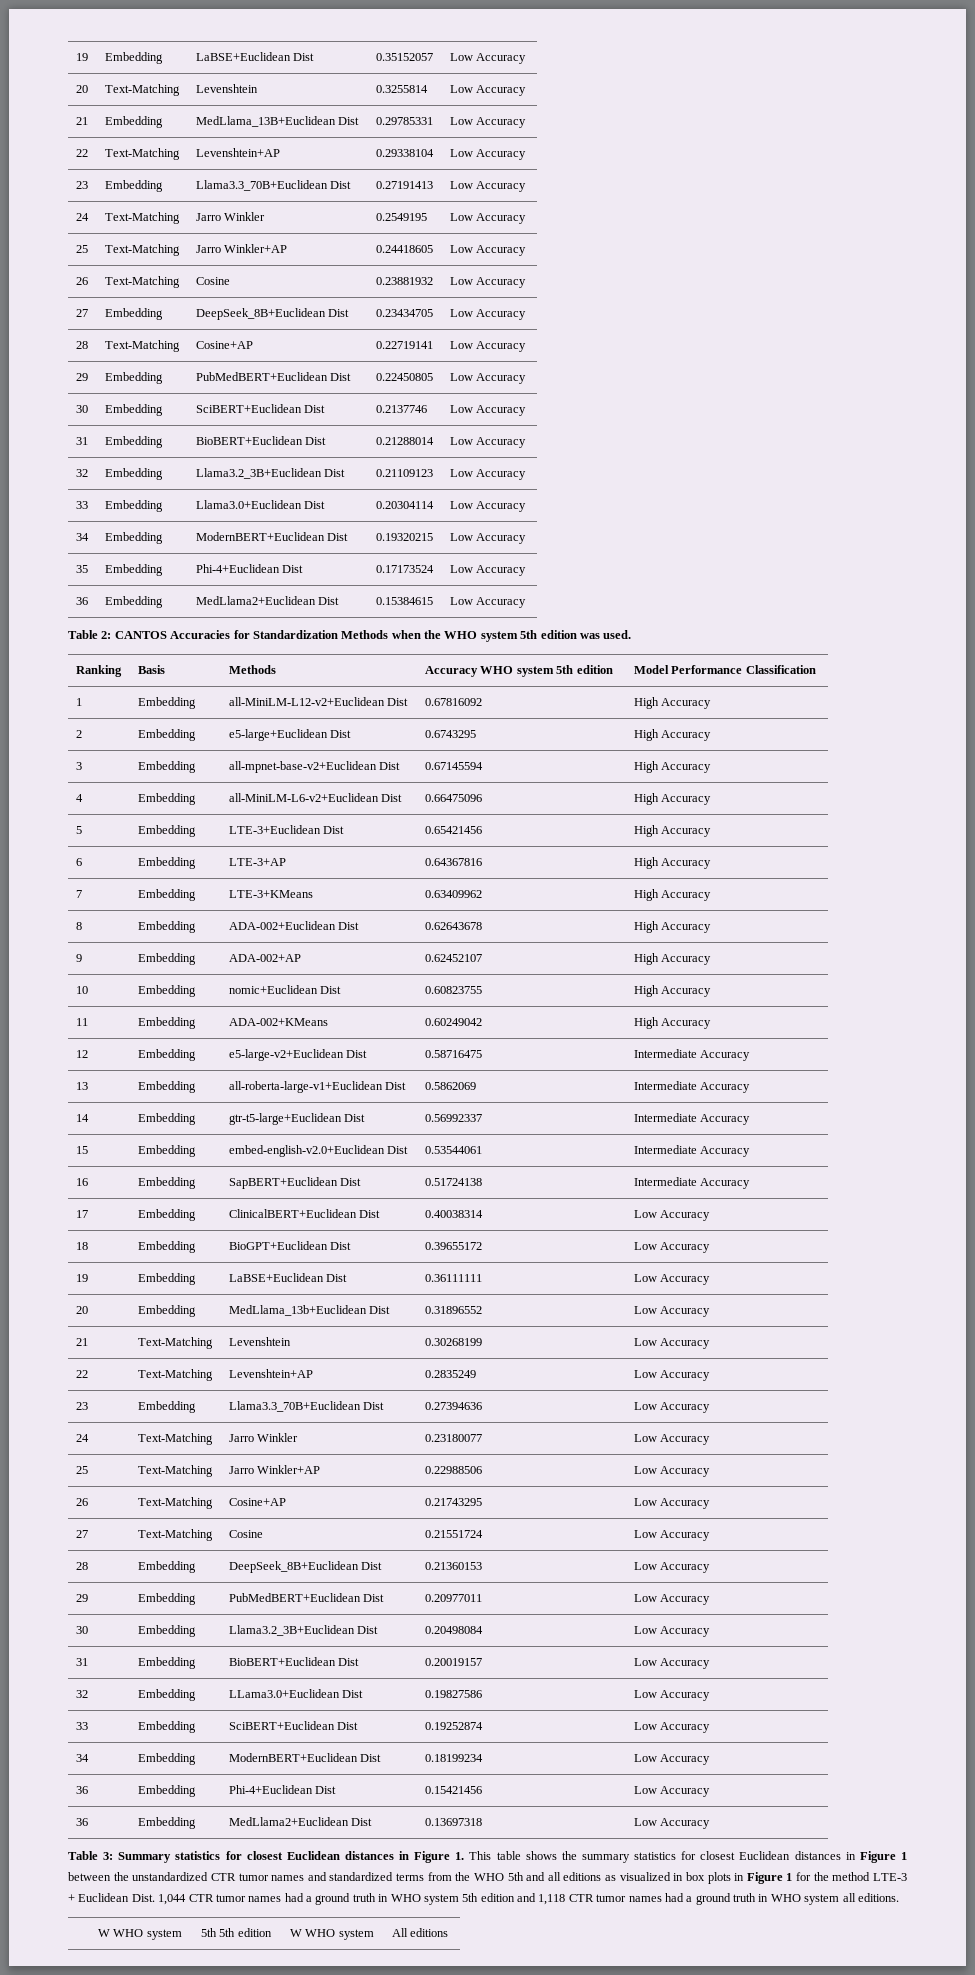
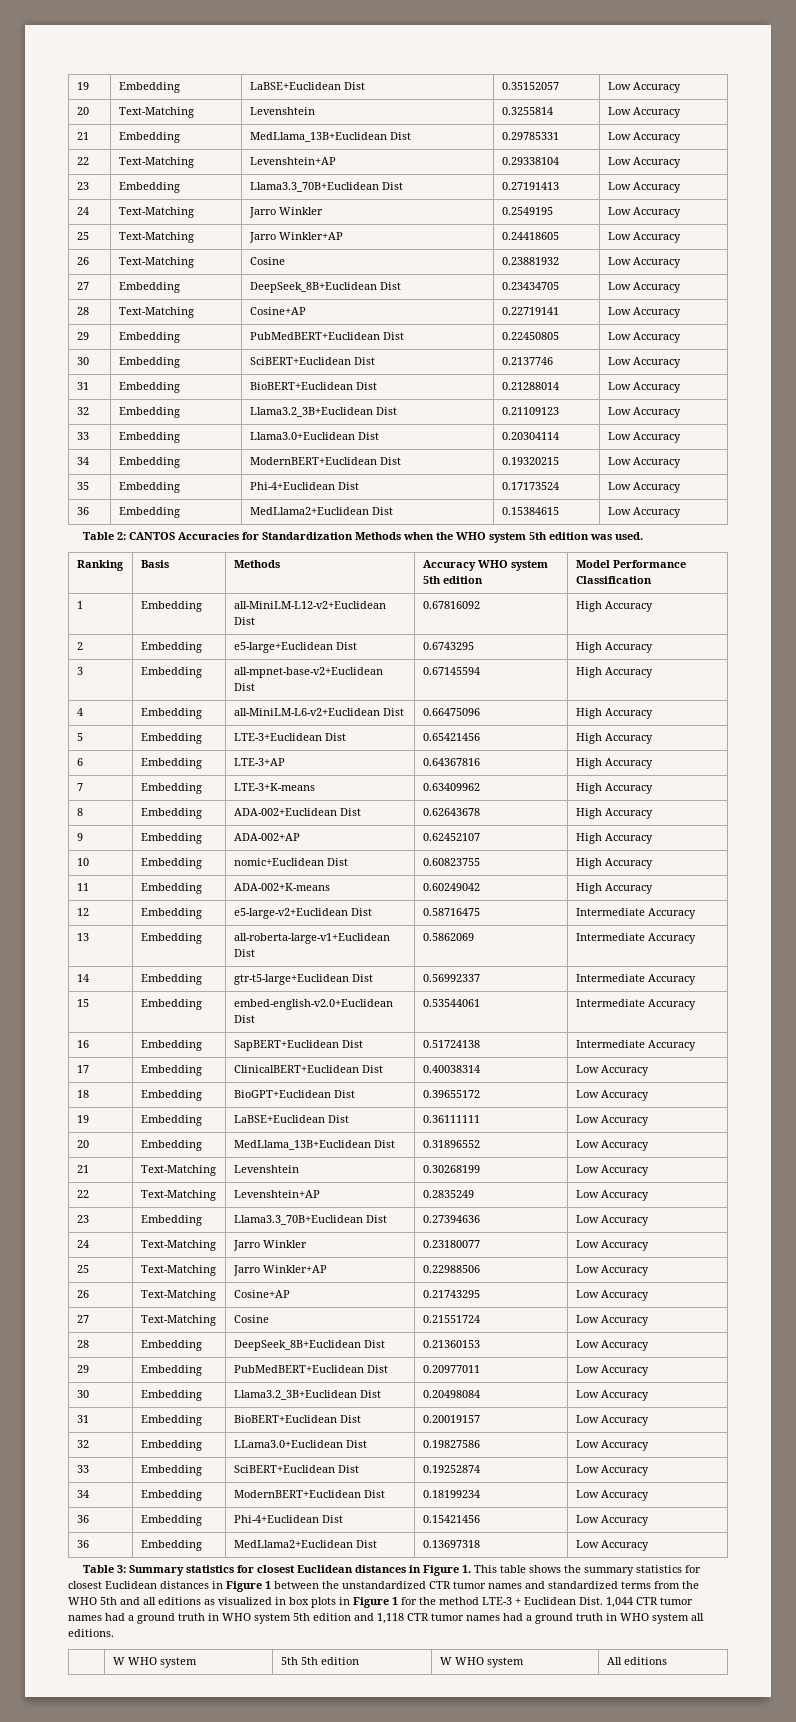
- 7 | Embedding | LTE-3+KMeans | 0.63409962 | High Accuracy
+ 7 | Embedding | LTE-3+K-means | 0.63409962 | High Accuracy
- 11 | Embedding | ADA-002+KMeans | 0.60249042 | High Accuracy
+ 11 | Embedding | ADA-002+K-means | 0.60249042 | High Accuracy
- 20 | Embedding | MedLlama_13b+Euclidean Dist | 0.31896552 | Low Accuracy
+ 20 | Embedding | MedLlama_13B+Euclidean Dist | 0.31896552 | Low Accuracy

